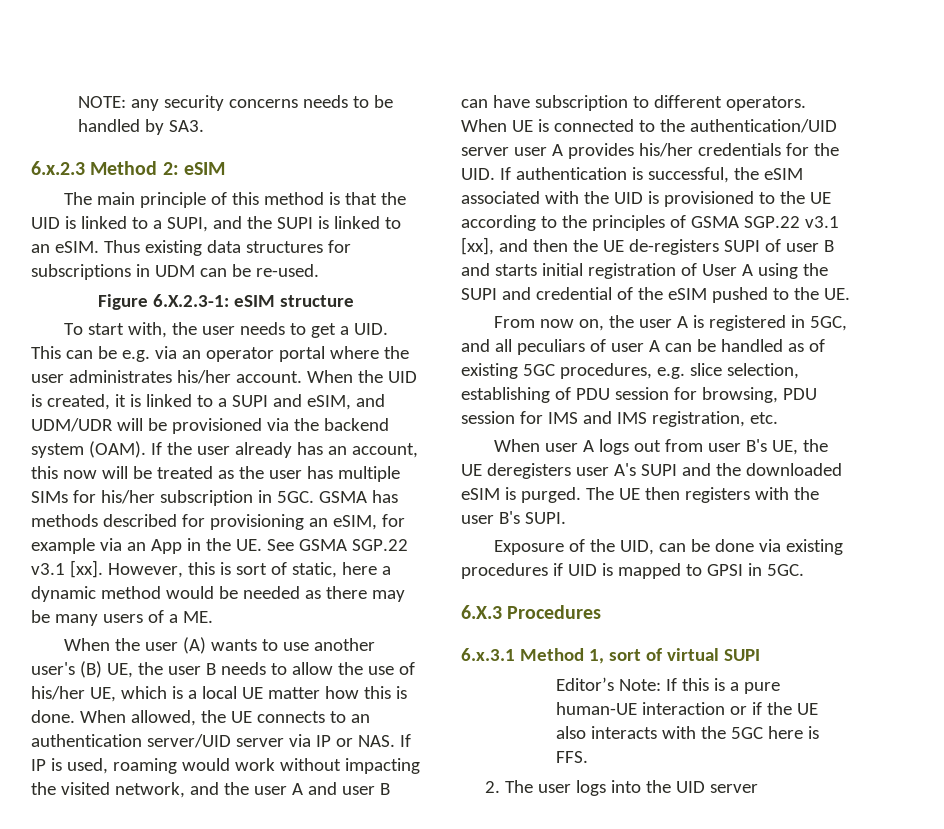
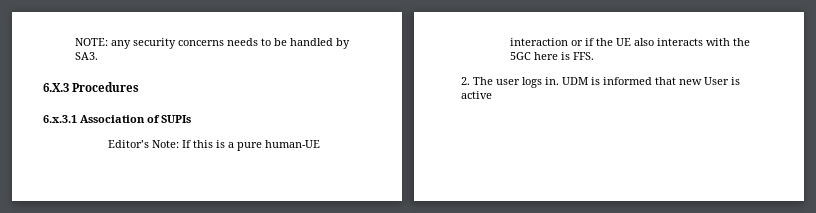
- 6.x.2.3 Method 2: eSIM
- The main principle of this method is that the UID is linked to a SUPI, and the SUPI is linked to an eSIM. Thus existing data structures for subscriptions in UDM can be re-used.
- Figure 6.X.2.3-1: eSIM structure
- To start with, the user needs to get a UID. This can be e.g. via an operator portal where the user administrates his/her account. When the UID is created, it is linked to a SUPI and eSIM, and UDM/UDR will be provisioned via the backend system (OAM). If the user already has an account, this now will be treated as the user has multiple SIMs for his/her subscription in 5GC. GSMA has methods described for provisioning an eSIM, for example via an App in the UE. See GSMA SGP.22 v3.1 [xx]. However, this is sort of static, here a dynamic method would be needed as there may be many users of a ME.
- When the user (A) wants to use another user's (B) UE, the user B needs to allow the use of his/her UE, which is a local UE matter how this is done. When allowed, the UE connects to an authentication server/UID server via IP or NAS. If IP is used, roaming would work without impacting the visited network, and the user A and user B can have subscription to different operators. When UE is connected to the authentication/UID server user A provides his/her credentials for the UID. If authentication is successful, the eSIM associated with the UID is provisioned to the UE according to the principles of GSMA SGP.22 v3.1 [xx], and then the UE de-registers SUPI of user B and starts initial registration of User A using the SUPI and credential of the eSIM pushed to the UE.
- From now on, the user A is registered in 5GC, and all peculiars of user A can be handled as of existing 5GC procedures, e.g. slice selection, establishing of PDU session for browsing, PDU session for IMS and IMS registration, etc.
- When user A logs out from user B's UE, the UE deregisters user A's SUPI and the downloaded eSIM is purged. The UE then registers with the user B's SUPI.
- Exposure of the UID, can be done via existing procedures if UID is mapped to GPSI in 5GC.
  6.X.3 Procedures
- 6.x.3.1 Method 1, sort of virtual SUPI
+ 6.x.3.1 Association of SUPIs
- 2. The user logs into the UID server
+ 2. The user logs in. UDM is informed that new User is active

